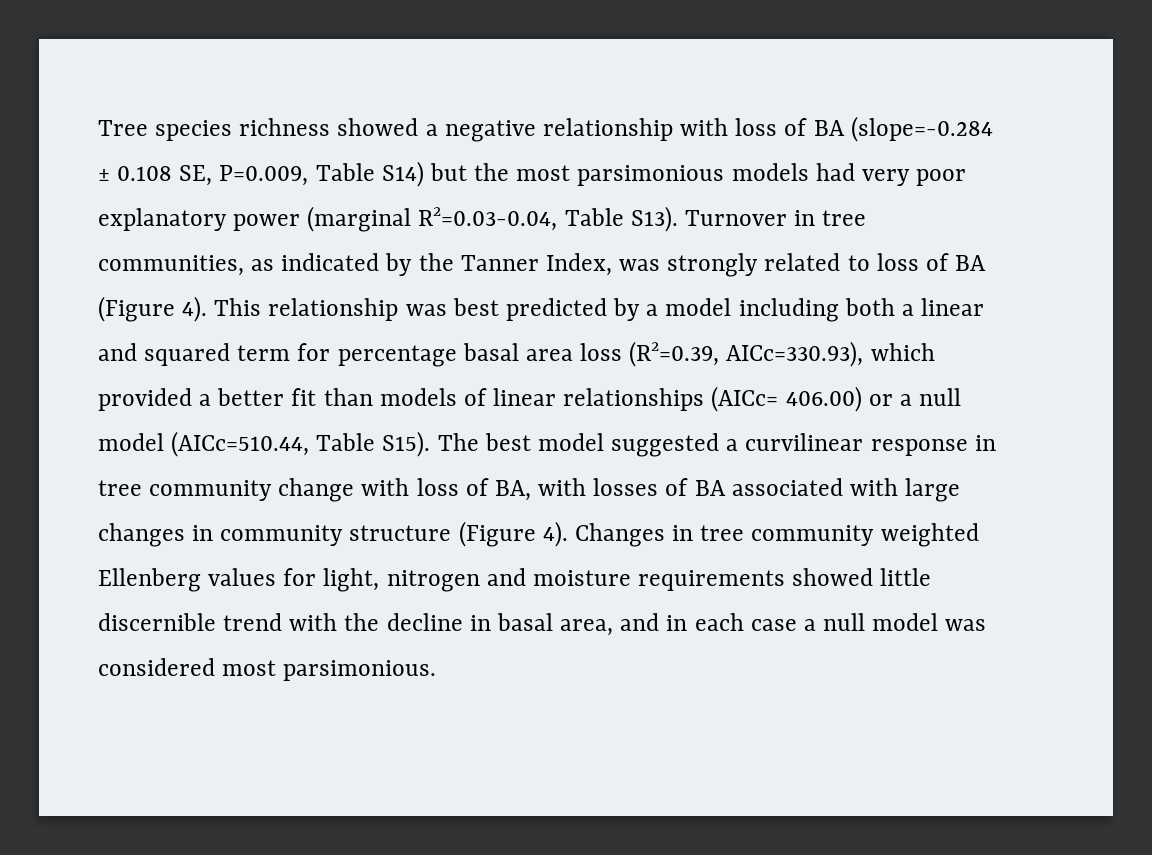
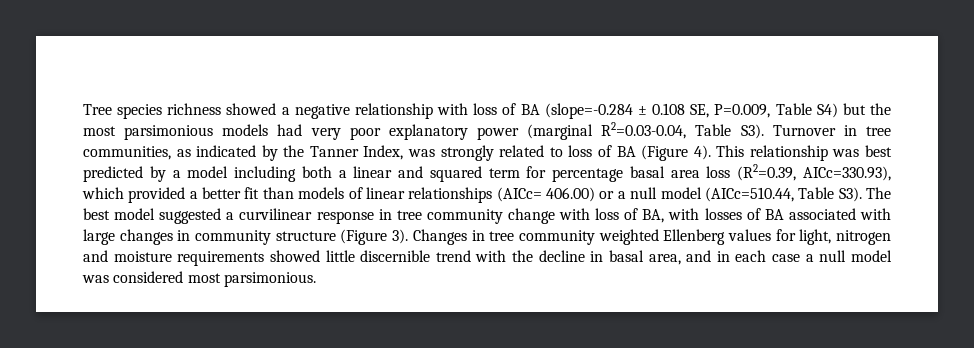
- Tree species richness showed a negative relationship with loss of BA (slope=-0.284 ± 0.108 SE, P=0.009, Table S14) but the most parsimonious models had very poor explanatory power (marginal R2=0.03-0.04, Table S13). Turnover in tree communities, as indicated by the Tanner Index, was strongly related to loss of BA (Figure 4).
+ Tree species richness showed a negative relationship with loss of BA (slope=-0.284 ± 0.108 SE, P=0.009, Table S4) but the most parsimonious models had very poor explanatory power (marginal R2=0.03-0.04, Table S3). Turnover in tree communities, as indicated by the Tanner Index, was strongly related to loss of BA (Figure 4).
- This relationship was best predicted by a model including both a linear and squared term for percentage basal area loss (R2=0.39, AICc=330.93), which provided a better fit than models of linear relationships (AICc= 406.00) or a null model (AICc=510.44, Table S15). The best model suggested a curvilinear response in tree community change with loss of BA, with losses of BA associated with large changes in community structure (Figure 4).
+ This relationship was best predicted by a model including both a linear and squared term for percentage basal area loss (R2=0.39, AICc=330.93), which provided a better fit than models of linear relationships (AICc= 406.00) or a null model (AICc=510.44, Table S3). The best model suggested a curvilinear response in tree community change with loss of BA, with losses of BA associated with large changes in community structure (Figure 3).

